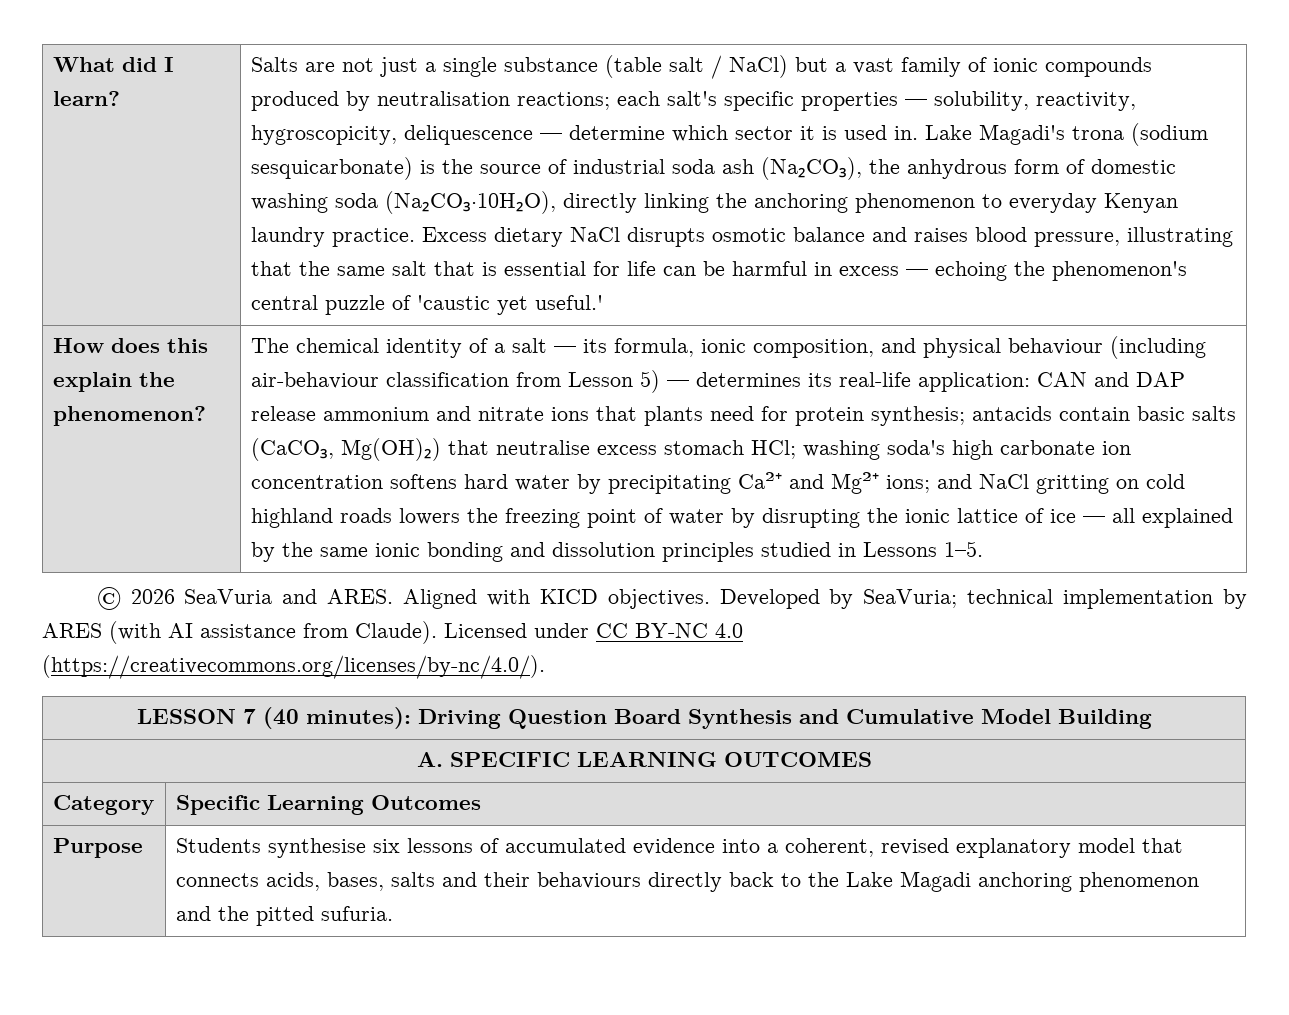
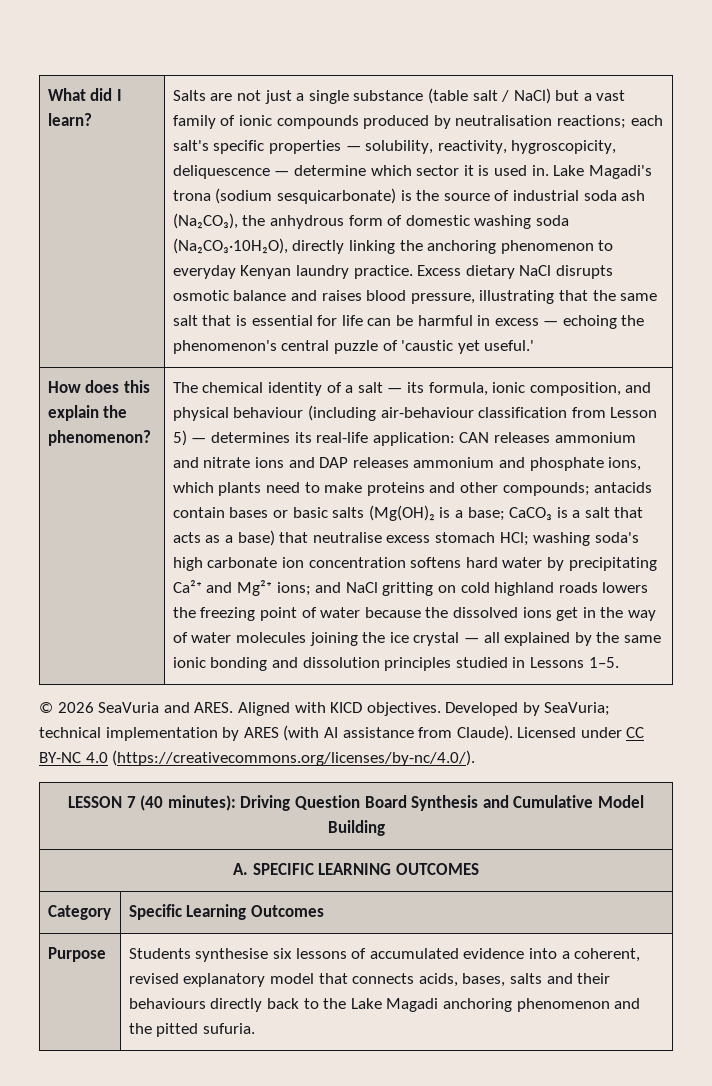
- CAN and DAP release ammonium and nitrate ions that plants need for protein synthesis; antacids contain basic salts (CaCO₃, Mg(OH)₂) that neutralise excess stomach HCl;
+ CAN releases ammonium and nitrate ions and DAP releases ammonium and phosphate ions, which plants need to make proteins and other compounds; antacids contain bases or basic salts (Mg(OH)₂ is a base; CaCO₃ is a salt that acts as a base) that neutralise excess stomach HCl;
- and NaCl gritting on cold highland roads lowers the freezing point of water by disrupting the ionic lattice of ice — all explained by the same ionic bonding and dissolution principles studied in Lessons 1–5.
+ and NaCl gritting on cold highland roads lowers the freezing point of water because the dissolved ions get in the way of water molecules joining the ice crystal — all explained by the same ionic bonding and dissolution principles studied in Lessons 1–5.

